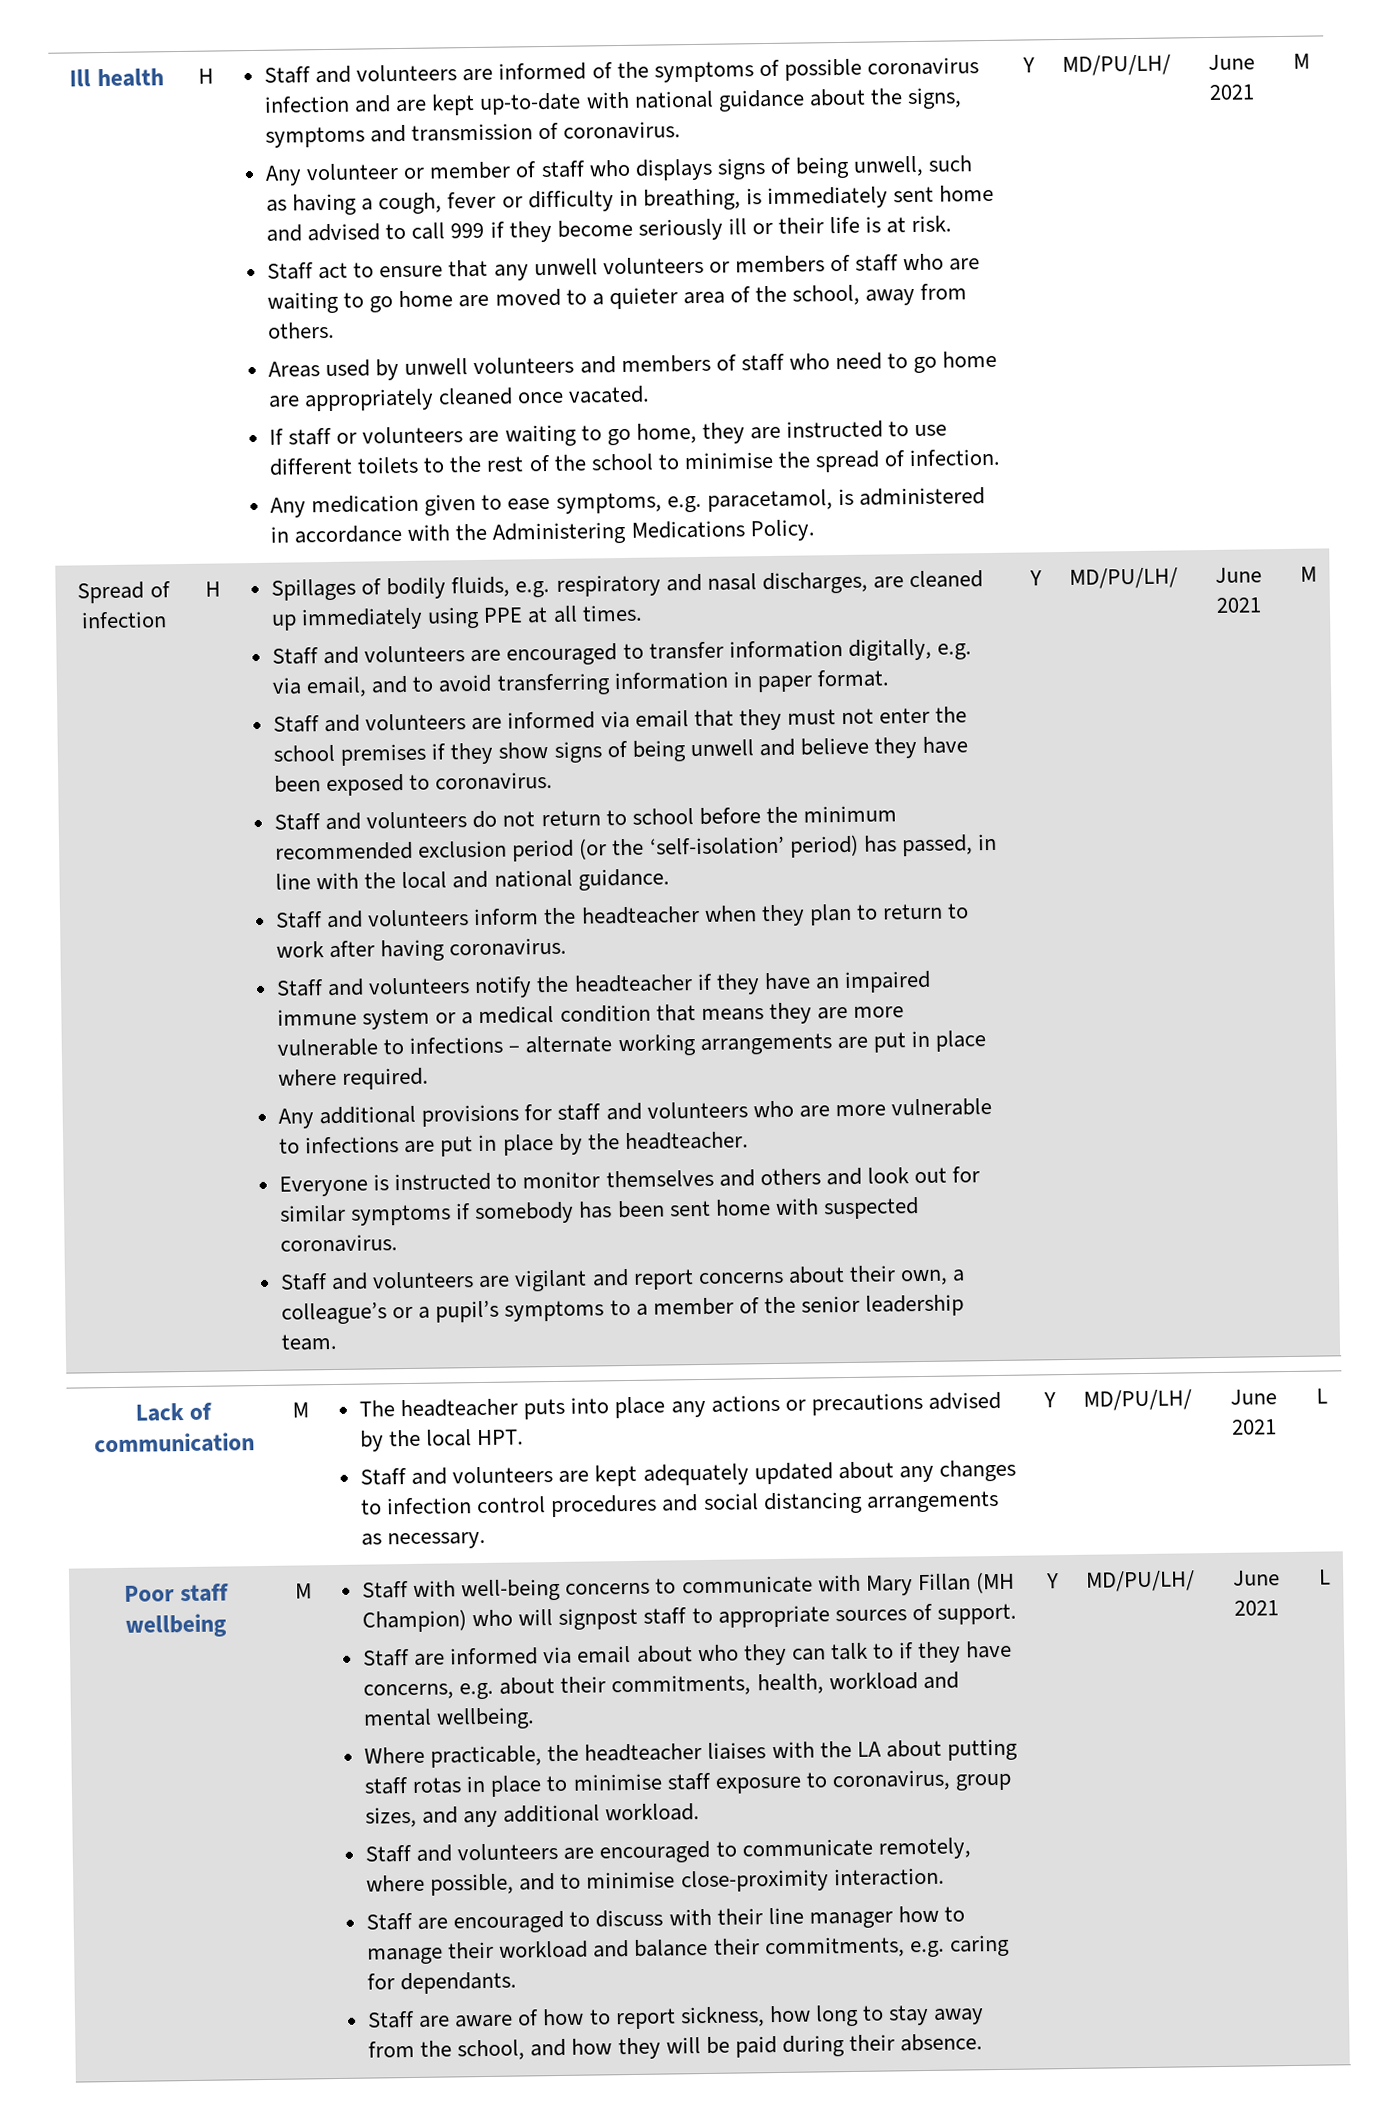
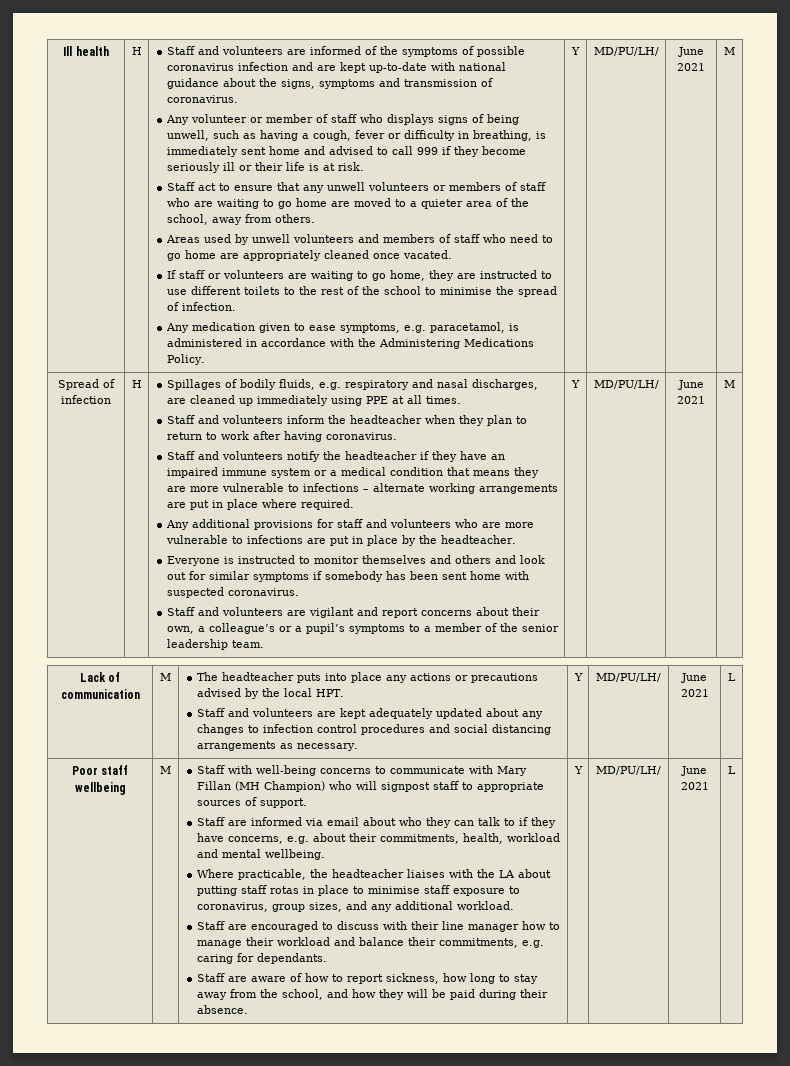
- Staff and volunteers are encouraged to transfer information digitally, e.g. via email, and to avoid transferring information in paper format.
- Staff and volunteers are informed via email that they must not enter the school premises if they show signs of being unwell and believe they have been exposed to coronavirus.
- Staff and volunteers do not return to school before the minimum recommended exclusion period (or the ‘self-isolation’ period) has passed, in line with the local and national guidance.
- Staff and volunteers are encouraged to communicate remotely, where possible, and to minimise close-proximity interaction.

